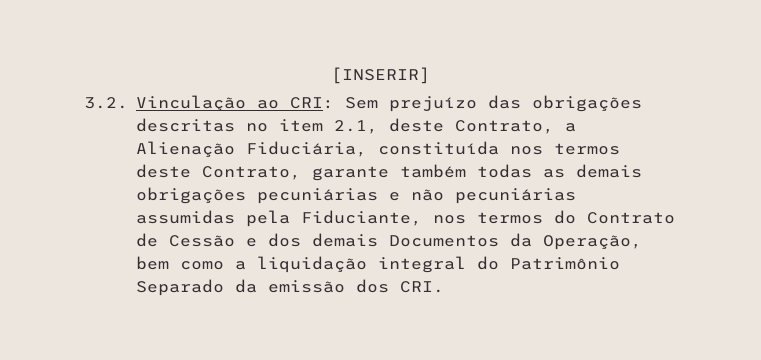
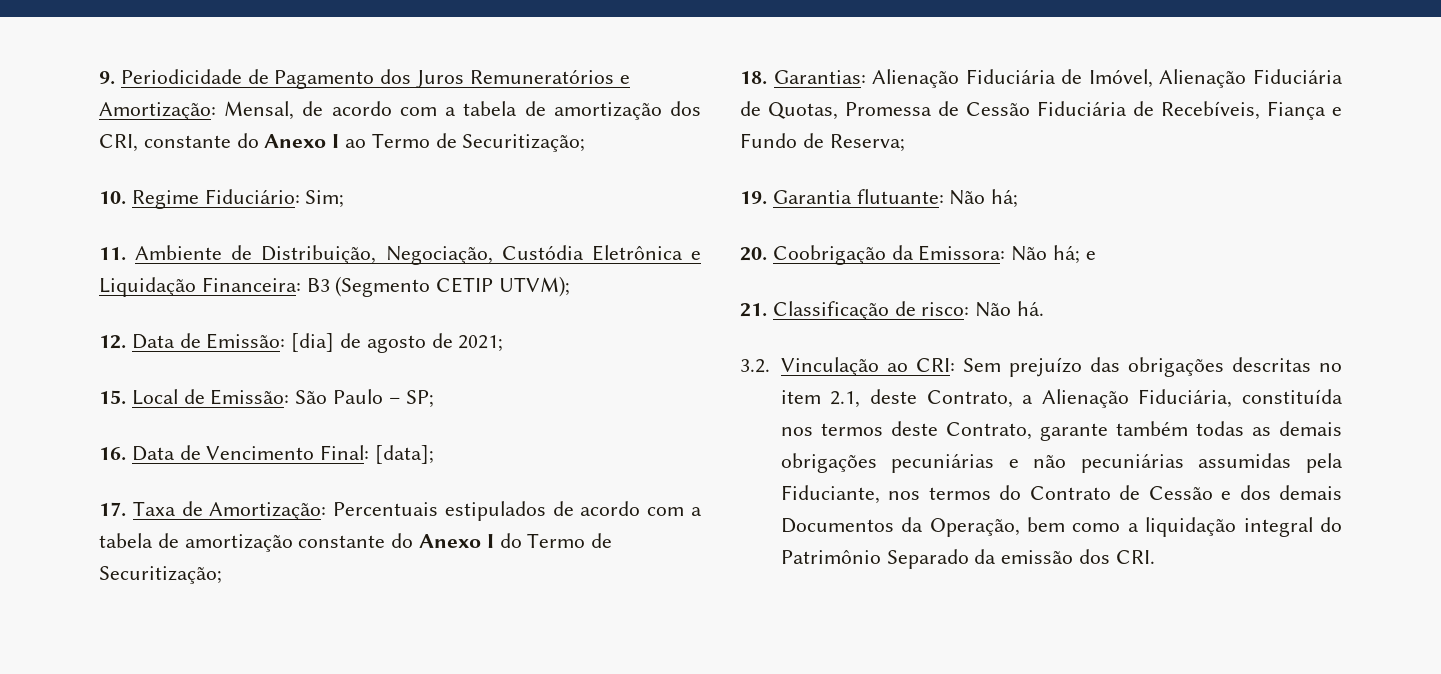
- [INSERIR]
+ 9. Periodicidade de Pagamento dos Juros Remuneratórios e Amortização: Mensal, de acordo com a tabela de amortização dos CRI, constante do Anexo I ao Termo de Securitização;
+ 10. Regime Fiduciário: Sim;
+ 11. Ambiente de Distribuição, Negociação, Custódia Eletrônica e Liquidação Financeira: B3 (Segmento CETIP UTVM);
+ 12. Data de Emissão: [dia] de agosto de 2021;
+ 15. Local de Emissão: São Paulo – SP;
+ 16. Data de Vencimento Final: [data];
+ 17. Taxa de Amortização: Percentuais estipulados de acordo com a tabela de amortização constante do Anexo I do Termo de Securitização;
+ 18. Garantias: Alienação Fiduciária de Imóvel, Alienação Fiduciária de Quotas, Promessa de Cessão Fiduciária de Recebíveis, Fiança e Fundo de Reserva;
+ 19. Garantia flutuante: Não há;
+ 20. Coobrigação da Emissora: Não há; e
+ 21. Classificação de risco: Não há.

